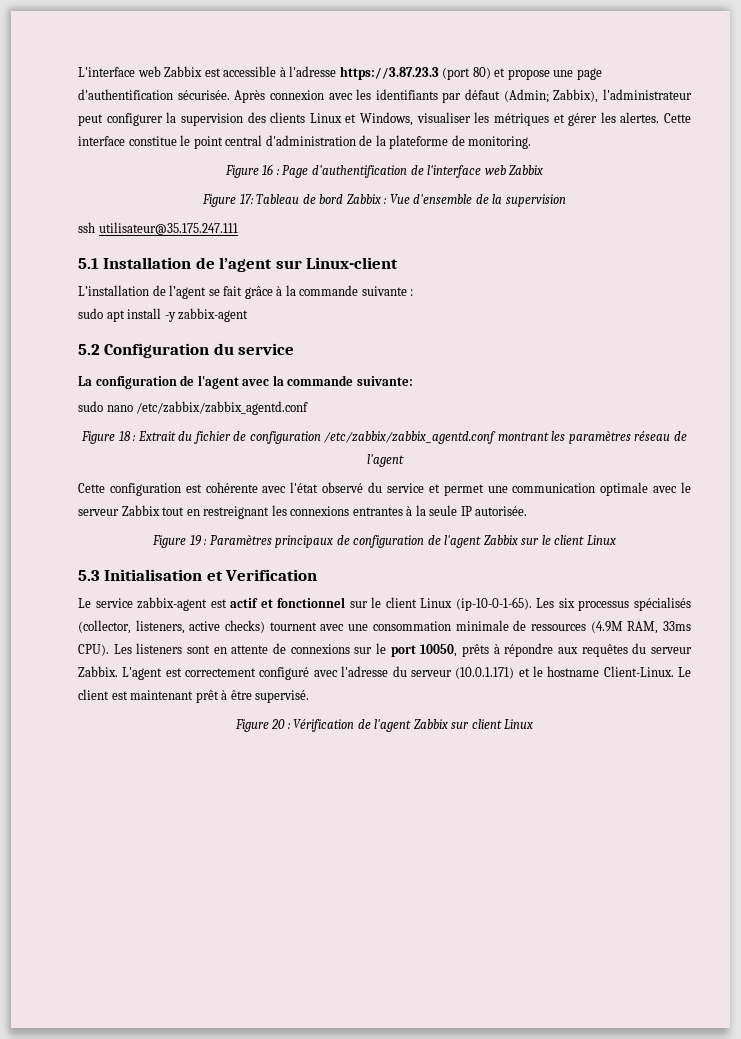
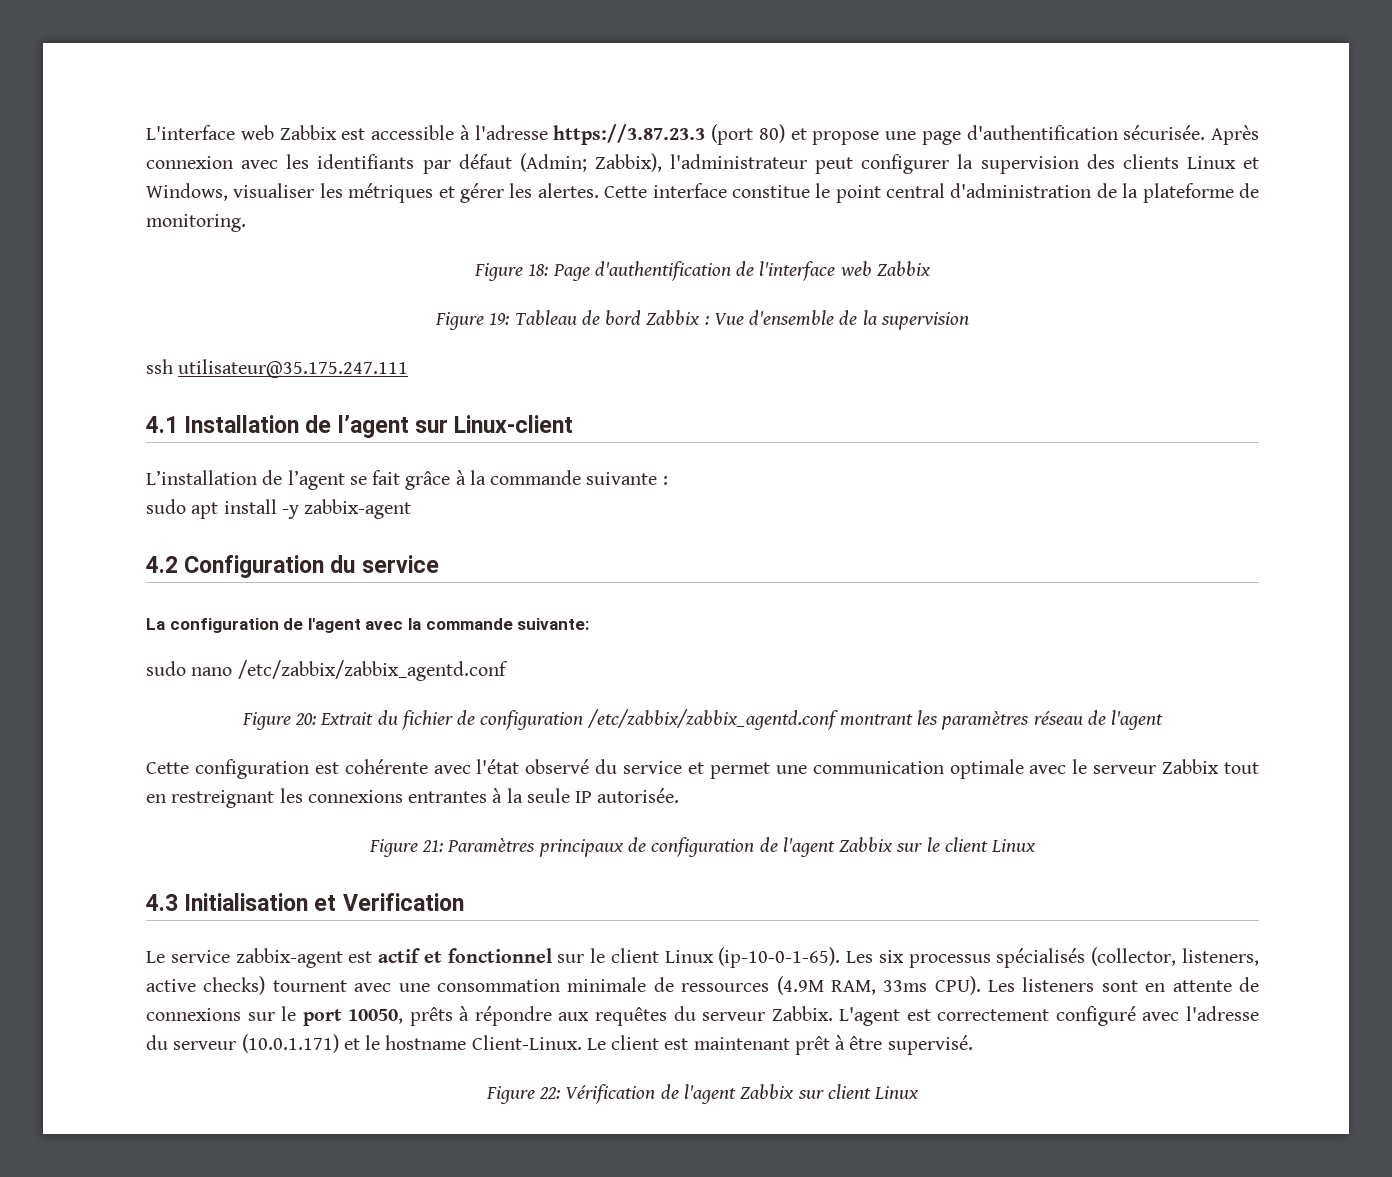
- Figure 16 : Page d'authentification de l'interface web Zabbix
+ Figure 18: Page d'authentification de l'interface web Zabbix
- Figure 17: Tableau de bord Zabbix : Vue d'ensemble de la supervision
+ Figure 19: Tableau de bord Zabbix : Vue d'ensemble de la supervision
- 5.1 Installation de l’agent sur Linux-client
+ 4.1 Installation de l’agent sur Linux-client
- 5.2 Configuration du service
+ 4.2 Configuration du service
- Figure 18 : Extrait du fichier de configuration /etc/zabbix/zabbix_agentd.conf montrant les paramètres réseau de l'agent
+ Figure 20: Extrait du fichier de configuration /etc/zabbix/zabbix_agentd.conf montrant les paramètres réseau de l'agent
- Figure 19 : Paramètres principaux de configuration de l'agent Zabbix sur le client Linux
+ Figure 21: Paramètres principaux de configuration de l'agent Zabbix sur le client Linux
- 5.3 Initialisation et Verification
+ 4.3 Initialisation et Verification
- Figure 20 : Vérification de l'agent Zabbix sur client Linux
+ Figure 22: Vérification de l'agent Zabbix sur client Linux

